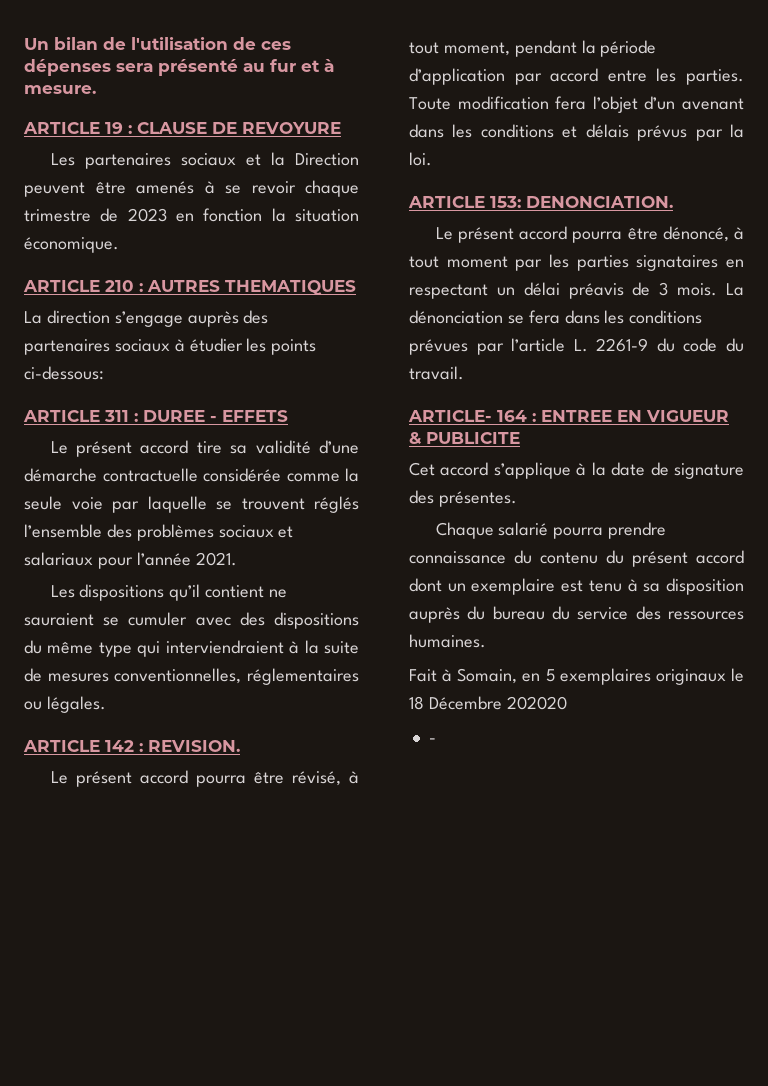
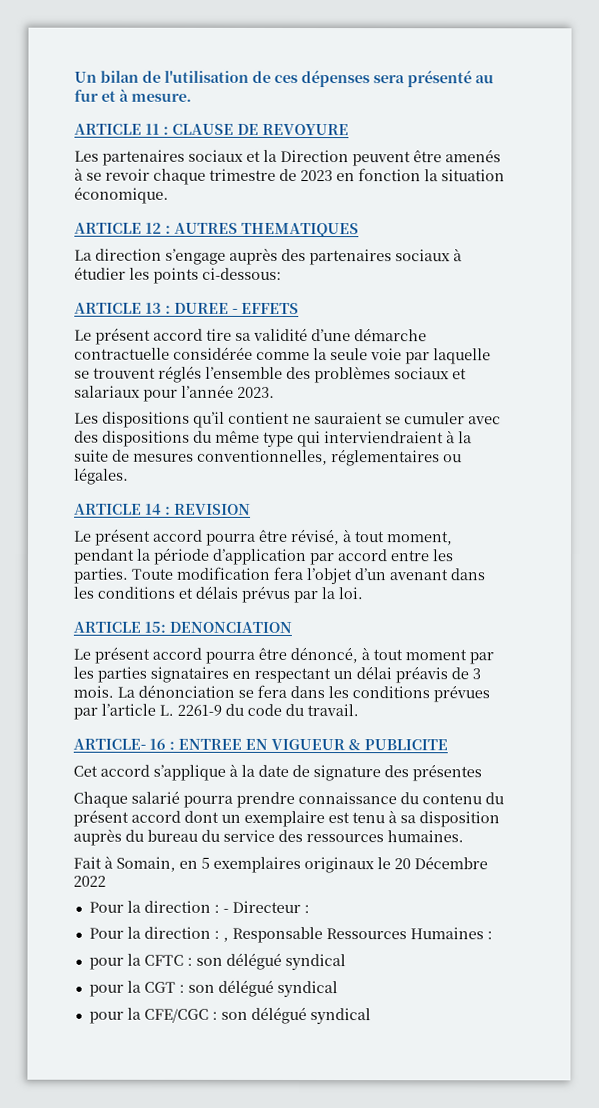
- ARTICLE 19 : CLAUSE DE REVOYURE
+ ARTICLE 11 : CLAUSE DE REVOYURE
- ARTICLE 210 : AUTRES THEMATIQUES
+ ARTICLE 12 : AUTRES THEMATIQUES
- ARTICLE 311 : DUREE - EFFETS
+ ARTICLE 13 : DUREE - EFFETS
- Le présent accord tire sa validité d’une démarche contractuelle considérée comme la seule voie par laquelle se trouvent réglés l’ensemble des problèmes sociaux et salariaux pour l’année 2021.
+ Le présent accord tire sa validité d’une démarche contractuelle considérée comme la seule voie par laquelle se trouvent réglés l’ensemble des problèmes sociaux et salariaux pour l’année 2023.
- ARTICLE 142 : REVISION.
+ ARTICLE 14 : REVISION
- ARTICLE 153: DENONCIATION.
+ ARTICLE 15: DENONCIATION
- ARTICLE- 164 : ENTREE EN VIGUEUR & PUBLICITE
+ ARTICLE- 16 : ENTREE EN VIGUEUR & PUBLICITE
- Cet accord s’applique à la date de signature des présentes.
+ Cet accord s’applique à la date de signature des présentes
- Fait à Somain, en 5 exemplaires originaux le 18 Décembre 202020
- -
+ Fait à Somain, en 5 exemplaires originaux le 20 Décembre 2022
+ Pour la direction : - Directeur :
+ Pour la direction : , Responsable Ressources Humaines :
+ pour la CFTC : son délégué syndical
+ pour la CGT : son délégué syndical
+ pour la CFE/CGC : son délégué syndical

